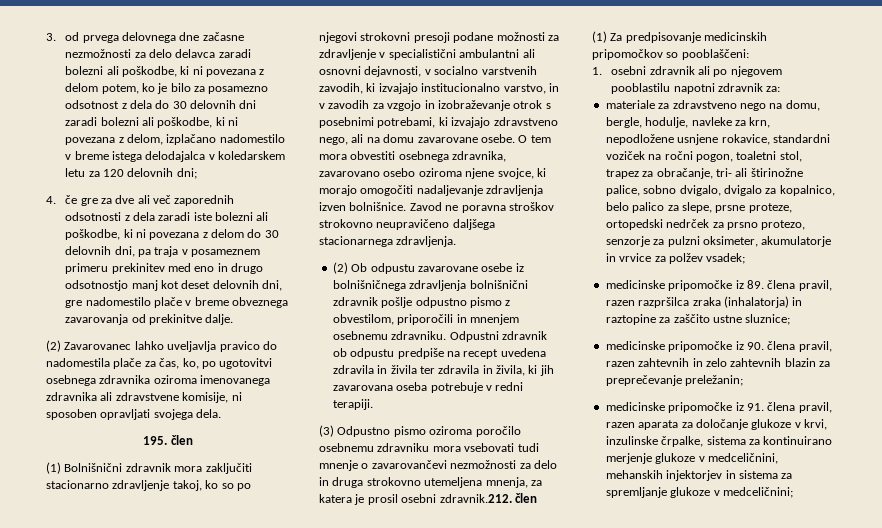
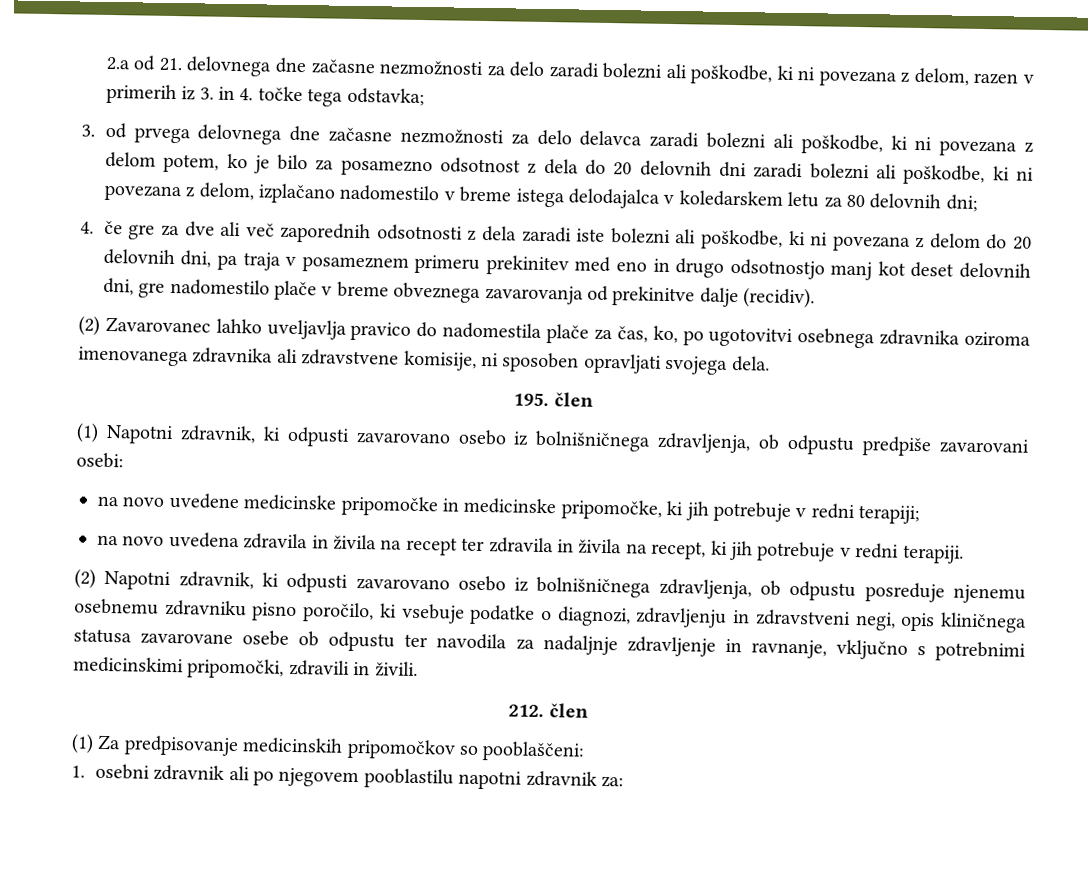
+ 2.a od 21. delovnega dne začasne nezmožnosti za delo zaradi bolezni ali poškodbe, ki ni povezana z delom, razen v primerih iz 3. in 4. točke tega odstavka;
- 3. od prvega delovnega dne začasne nezmožnosti za delo delavca zaradi bolezni ali poškodbe, ki ni povezana z delom potem, ko je bilo za posamezno odsotnost z dela do 30 delovnih dni zaradi bolezni ali poškodbe, ki ni povezana z delom, izplačano nadomestilo v breme istega delodajalca v koledarskem letu za 120 delovnih dni;
+ 3. od prvega delovnega dne začasne nezmožnosti za delo delavca zaradi bolezni ali poškodbe, ki ni povezana z delom potem, ko je bilo za posamezno odsotnost z dela do 20 delovnih dni zaradi bolezni ali poškodbe, ki ni povezana z delom, izplačano nadomestilo v breme istega delodajalca v koledarskem letu za 80 delovnih dni;
- 4. če gre za dve ali več zaporednih odsotnosti z dela zaradi iste bolezni ali poškodbe, ki ni povezana z delom do 30 delovnih dni, pa traja v posameznem primeru prekinitev med eno in drugo odsotnostjo manj kot deset delovnih dni, gre nadomestilo plače v breme obveznega zavarovanja od prekinitve dalje.
+ 4. če gre za dve ali več zaporednih odsotnosti z dela zaradi iste bolezni ali poškodbe, ki ni povezana z delom do 20 delovnih dni, pa traja v posameznem primeru prekinitev med eno in drugo odsotnostjo manj kot deset delovnih dni, gre nadomestilo plače v breme obveznega zavarovanja od prekinitve dalje (recidiv).
- (1) Bolnišnični zdravnik mora zaključiti stacionarno zdravljenje takoj, ko so po njegovi strokovni presoji podane možnosti za zdravljenje v specialistični ambulantni ali osnovni dejavnosti, v socialno varstvenih zavodih, ki izvajajo institucionalno varstvo, in v zavodih za vzgojo in izobraževanje otrok s posebnimi potrebami, ki izvajajo zdravstveno nego, ali na domu zavarovane osebe. O tem mora obvestiti osebnega zdravnika, zavarovano osebo oziroma njene svojce, ki morajo omogočiti nadaljevanje zdravljenja izven bolnišnice. Zavod ne poravna stroškov strokovno neupravičeno daljšega stacionarnega zdravljenja.
- (2) Ob odpustu zavarovane osebe iz bolnišničnega zdravljenja bolnišnični zdravnik pošlje odpustno pismo z obvestilom, priporočili in mnenjem osebnemu zdravniku. Odpustni zdravnik ob odpustu predpiše na recept uvedena zdravila in živila ter zdravila in živila, ki jih zavarovana oseba potrebuje v redni terapiji.
+ (1) Napotni zdravnik, ki odpusti zavarovano osebo iz bolnišničnega zdravljenja, ob odpustu predpiše zavarovani osebi:
+ na novo uvedene medicinske pripomočke in medicinske pripomočke, ki jih potrebuje v redni terapiji;
+ na novo uvedena zdravila in živila na recept ter zdravila in živila na recept, ki jih potrebuje v redni terapiji.
- (3) Odpustno pismo oziroma poročilo osebnemu zdravniku mora vsebovati tudi mnenje o zavarovančevi nezmožnosti za delo in druga strokovno utemeljena mnenja, za katera je prosil osebni zdravnik.212. člen
+ (2) Napotni zdravnik, ki odpusti zavarovano osebo iz bolnišničnega zdravljenja, ob odpustu posreduje njenemu osebnemu zdravniku pisno poročilo, ki vsebuje podatke o diagnozi, zdravljenju in zdravstveni negi, opis kliničnega statusa zavarovane osebe ob odpustu ter navodila za nadaljnje zdravljenje in ravnanje, vključno s potrebnimi medicinskimi pripomočki, zdravili in živili.
+ 212. člen
- materiale za zdravstveno nego na domu, bergle, hodulje, navleke za krn, nepodložene usnjene rokavice, standardni voziček na ročni pogon, toaletni stol, trapez za obračanje, tri- ali štirinožne palice, sobno dvigalo, dvigalo za kopalnico, belo palico za slepe, prsne proteze, ortopedski nedrček za prsno protezo, senzorje za pulzni oksimeter, akumulatorje in vrvice za polžev vsadek;
- medicinske pripomočke iz 89. člena pravil, razen razpršilca zraka (inhalatorja) in raztopine za zaščito ustne sluznice;
- medicinske pripomočke iz 90. člena pravil, razen zahtevnih in zelo zahtevnih blazin za preprečevanje preležanin;
- medicinske pripomočke iz 91. člena pravil, razen aparata za določanje glukoze v krvi, inzulinske črpalke, sistema za kontinuirano merjenje glukoze v medceličnini, mehanskih injektorjev in sistema za spremljanje glukoze v medceličnini;

